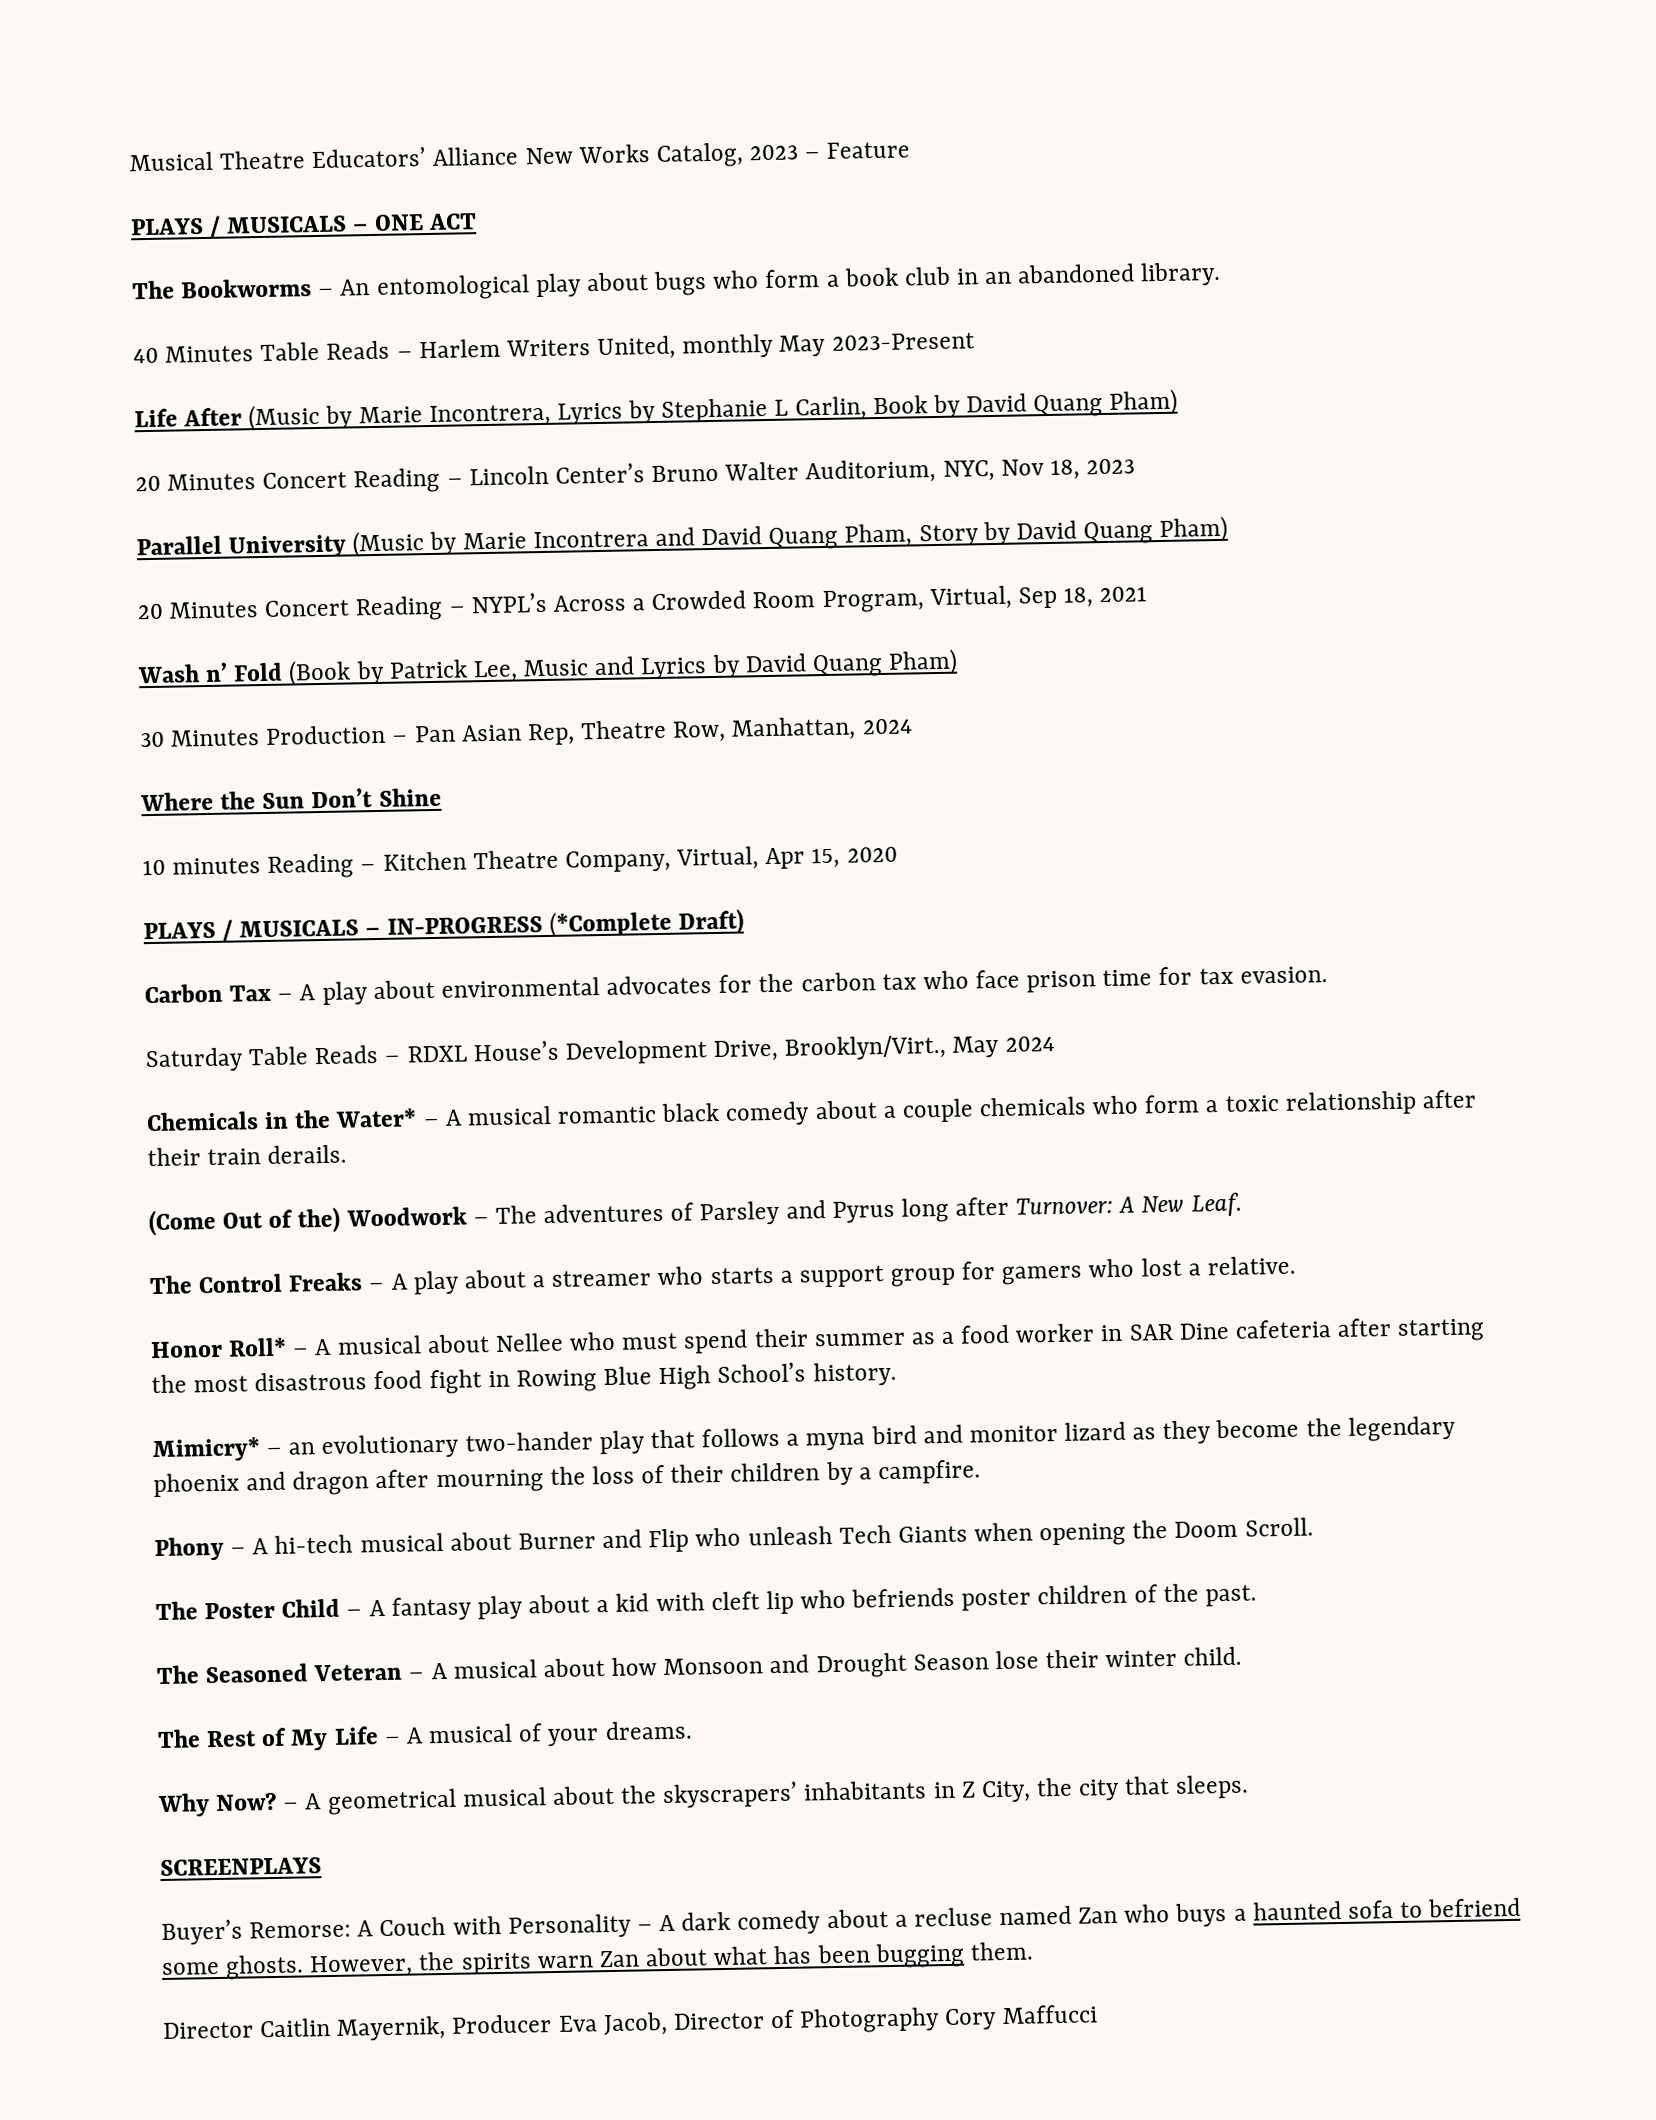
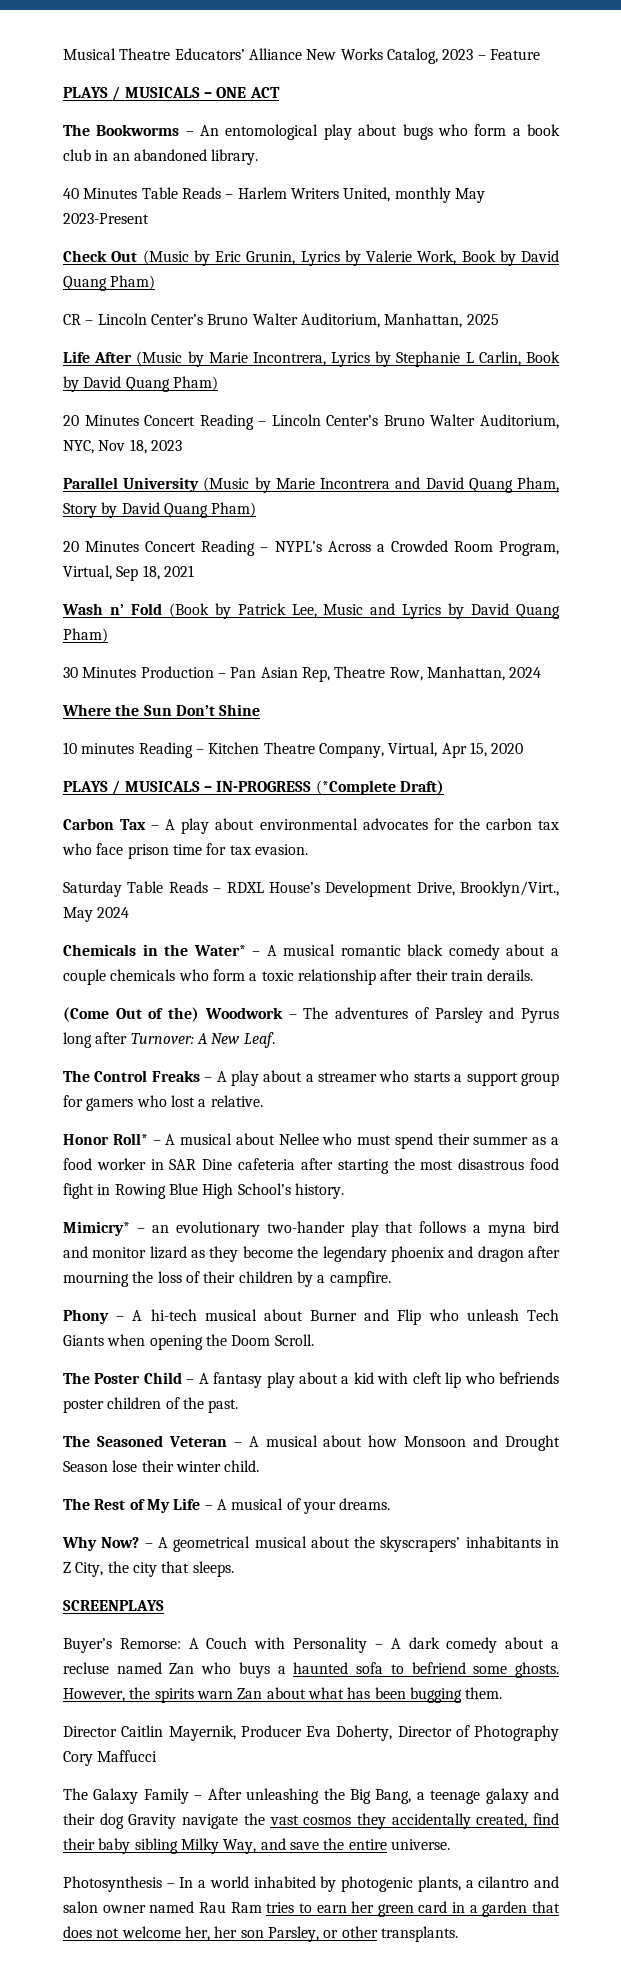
+ Check Out (Music by Eric Grunin, Lyrics by Valerie Work, Book by David Quang Pham)
+ CR – Lincoln Center’s Bruno Walter Auditorium, Manhattan, 2025
- Director Caitlin Mayernik, Producer Eva Jacob, Director of Photography Cory Maffucci
+ Director Caitlin Mayernik, Producer Eva Doherty, Director of Photography Cory Maffucci
+ The Galaxy Family – After unleashing the Big Bang, a teenage galaxy and their dog Gravity navigate the vast cosmos they accidentally created, find their baby sibling Milky Way, and save the entire universe.
+ Photosynthesis – In a world inhabited by photogenic plants, a cilantro and salon owner named Rau Ram tries to earn her green card in a garden that does not welcome her, her son Parsley, or other transplants.

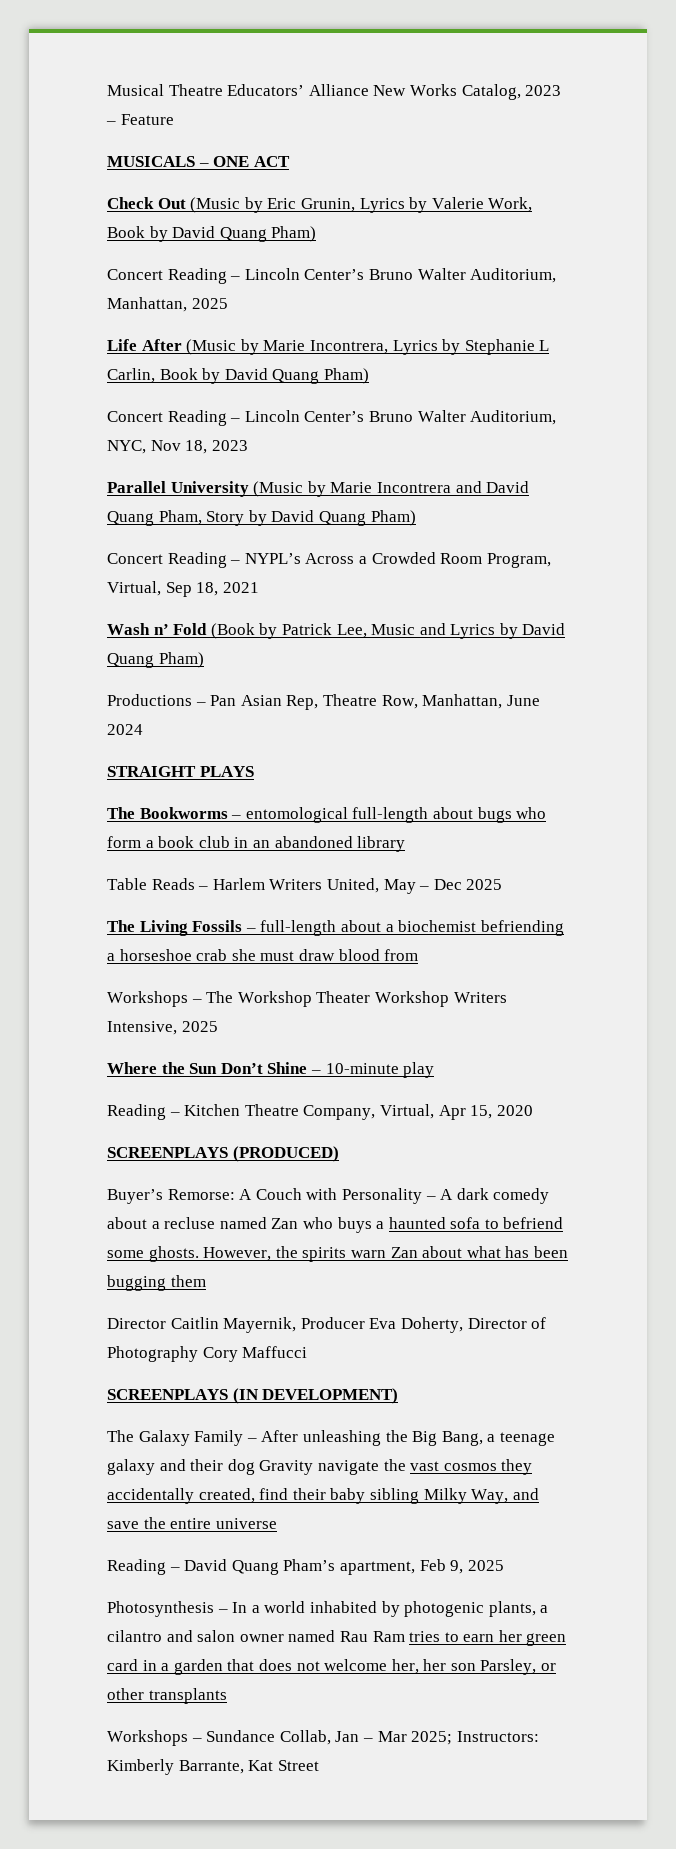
- PLAYS / MUSICALS – ONE ACT
+ MUSICALS – ONE ACT
- The Bookworms – An entomological play about bugs who form a book club in an abandoned library.
- 40 Minutes Table Reads – Harlem Writers United, monthly May 2023-Present
- CR – Lincoln Center’s Bruno Walter Auditorium, Manhattan, 2025
+ Concert Reading – Lincoln Center’s Bruno Walter Auditorium, Manhattan, 2025
- 20 Minutes Concert Reading – Lincoln Center’s Bruno Walter Auditorium, NYC, Nov 18, 2023
+ Concert Reading – Lincoln Center’s Bruno Walter Auditorium, NYC, Nov 18, 2023
- 20 Minutes Concert Reading – NYPL’s Across a Crowded Room Program, Virtual, Sep 18, 2021
+ Concert Reading – NYPL’s Across a Crowded Room Program, Virtual, Sep 18, 2021
- 30 Minutes Production – Pan Asian Rep, Theatre Row, Manhattan, 2024
+ Productions – Pan Asian Rep, Theatre Row, Manhattan, June 2024
+ STRAIGHT PLAYS
+ The Bookworms – entomological full-length about bugs who form a book club in an abandoned library
+ Table Reads – Harlem Writers United, May – Dec 2025
+ The Living Fossils – full-length about a biochemist befriending a horseshoe crab she must draw blood from
+ Workshops – The Workshop Theater Workshop Writers Intensive, 2025
- Where the Sun Don’t Shine
- 10 minutes Reading – Kitchen Theatre Company, Virtual, Apr 15, 2020
+ Where the Sun Don’t Shine – 10-minute play
+ Reading – Kitchen Theatre Company, Virtual, Apr 15, 2020
- PLAYS / MUSICALS – IN-PROGRESS (*Complete Draft)
- Carbon Tax – A play about environmental advocates for the carbon tax who face prison time for tax evasion.
- Saturday Table Reads – RDXL House’s Development Drive, Brooklyn/Virt., May 2024
- Chemicals in the Water* – A musical romantic black comedy about a couple chemicals who form a toxic relationship after their train derails.
- (Come Out of the) Woodwork – The adventures of Parsley and Pyrus long after Turnover: A New Leaf.
- The Control Freaks – A play about a streamer who starts a support group for gamers who lost a relative.
- Honor Roll* – A musical about Nellee who must spend their summer as a food worker in SAR Dine cafeteria after starting the most disastrous food fight in Rowing Blue High School’s history.
- Mimicry* – an evolutionary two-hander play that follows a myna bird and monitor lizard as they become the legendary phoenix and dragon after mourning the loss of their children by a campfire.
- Phony – A hi-tech musical about Burner and Flip who unleash Tech Giants when opening the Doom Scroll.
- The Poster Child – A fantasy play about a kid with cleft lip who befriends poster children of the past.
- The Seasoned Veteran – A musical about how Monsoon and Drought Season lose their winter child.
- The Rest of My Life – A musical of your dreams.
- Why Now? – A geometrical musical about the skyscrapers’ inhabitants in Z City, the city that sleeps.
- SCREENPLAYS
+ SCREENPLAYS (PRODUCED)
- However, the spirits warn Zan about what has been bugging them.
+ However, the spirits warn Zan about what has been bugging them
+ SCREENPLAYS (IN DEVELOPMENT)
- The Galaxy Family – After unleashing the Big Bang, a teenage galaxy and their dog Gravity navigate the vast cosmos they accidentally created, find their baby sibling Milky Way, and save the entire universe.
+ The Galaxy Family – After unleashing the Big Bang, a teenage galaxy and their dog Gravity navigate the vast cosmos they accidentally created, find their baby sibling Milky Way, and save the entire universe
+ Reading – David Quang Pham’s apartment, Feb 9, 2025
- Photosynthesis – In a world inhabited by photogenic plants, a cilantro and salon owner named Rau Ram tries to earn her green card in a garden that does not welcome her, her son Parsley, or other transplants.
+ Photosynthesis – In a world inhabited by photogenic plants, a cilantro and salon owner named Rau Ram tries to earn her green card in a garden that does not welcome her, her son Parsley, or other transplants
+ Workshops – Sundance Collab, Jan – Mar 2025; Instructors: Kimberly Barrante, Kat Street

